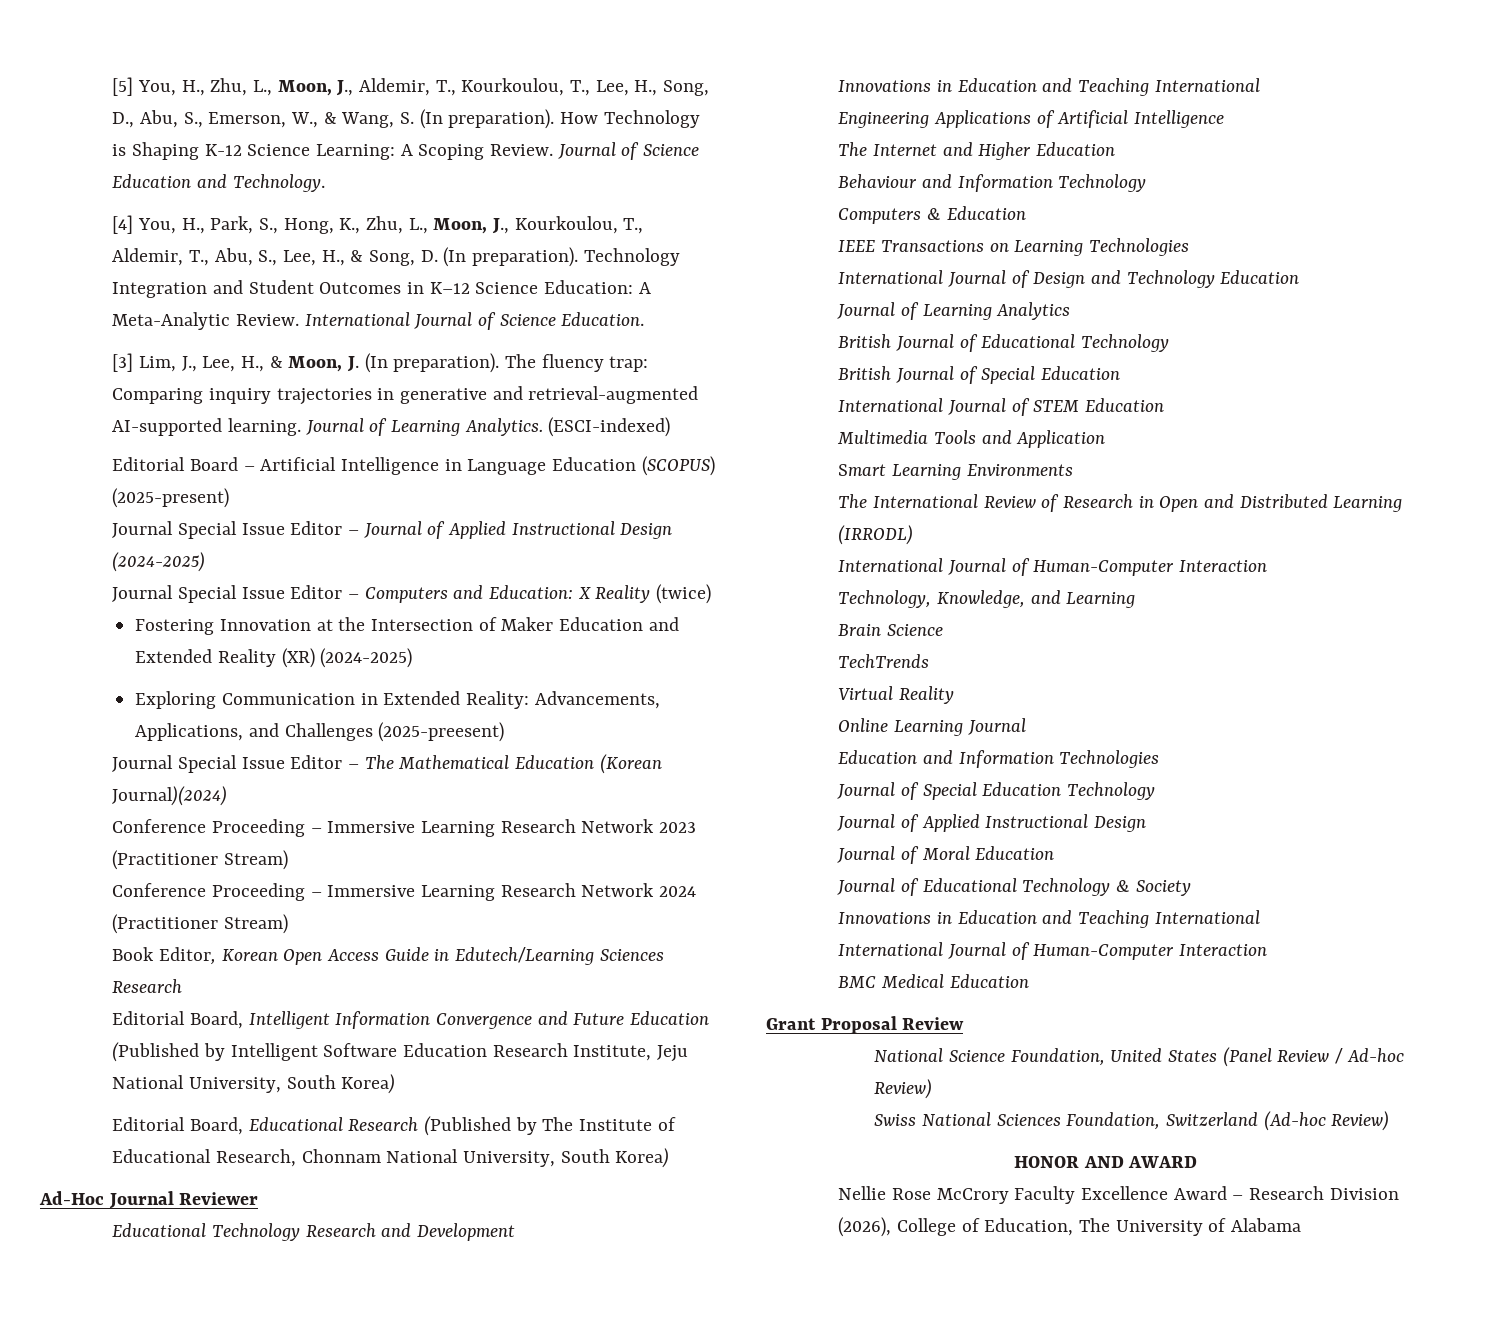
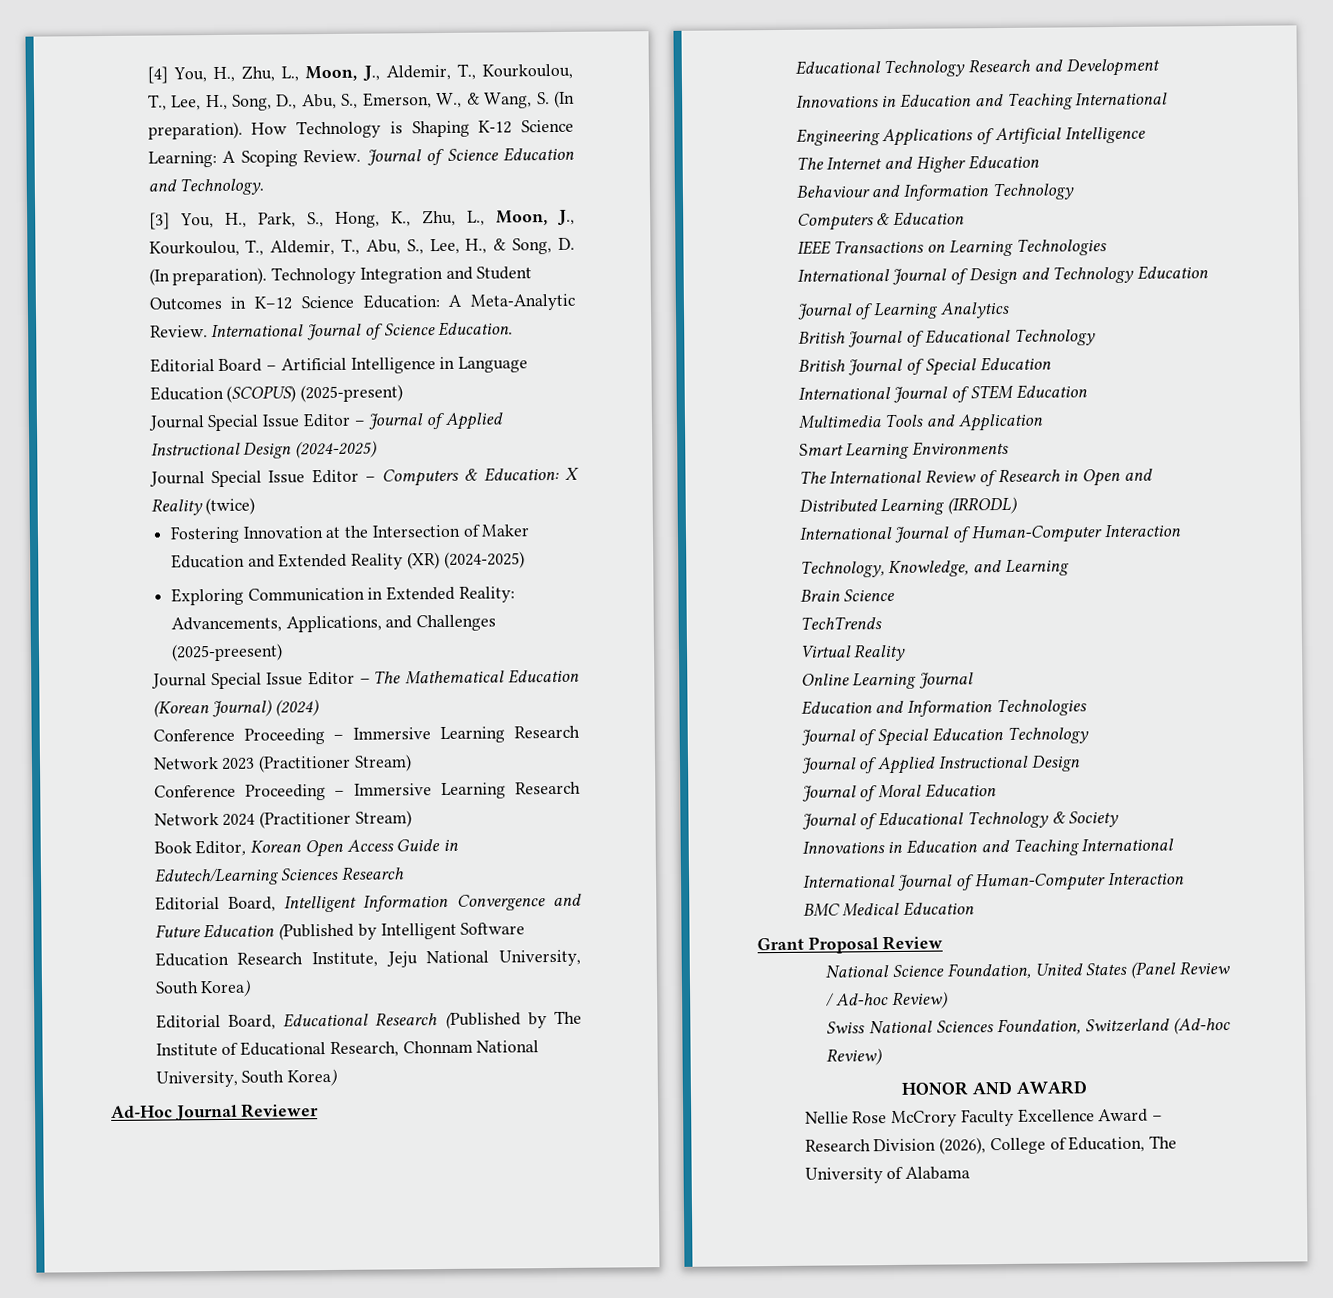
- [5] You, H., Zhu, L., Moon, J., Aldemir, T., Kourkoulou, T., Lee, H., Song, D., Abu, S., Emerson, W., & Wang, S. (In preparation).
+ [4] You, H., Zhu, L., Moon, J., Aldemir, T., Kourkoulou, T., Lee, H., Song, D., Abu, S., Emerson, W., & Wang, S. (In preparation).
- [4] You, H., Park, S., Hong, K., Zhu, L., Moon, J., Kourkoulou, T., Aldemir, T., Abu, S., Lee, H., & Song, D. (In preparation).
+ [3] You, H., Park, S., Hong, K., Zhu, L., Moon, J., Kourkoulou, T., Aldemir, T., Abu, S., Lee, H., & Song, D. (In preparation).
- [3] Lim, J., Lee, H., & Moon, J. (In preparation). The fluency trap: Comparing inquiry trajectories in generative and retrieval-augmented AI-supported learning. Journal of Learning Analytics. (ESCI-indexed)
- Journal Special Issue Editor – Computers and Education: X Reality (twice)
+ Journal Special Issue Editor – Computers & Education: X Reality (twice)
- Journal Special Issue Editor – The Mathematical Education (Korean Journal)(2024)
+ Journal Special Issue Editor – The Mathematical Education (Korean Journal) (2024)

